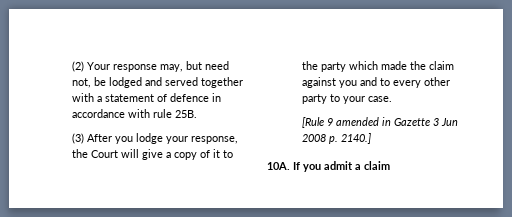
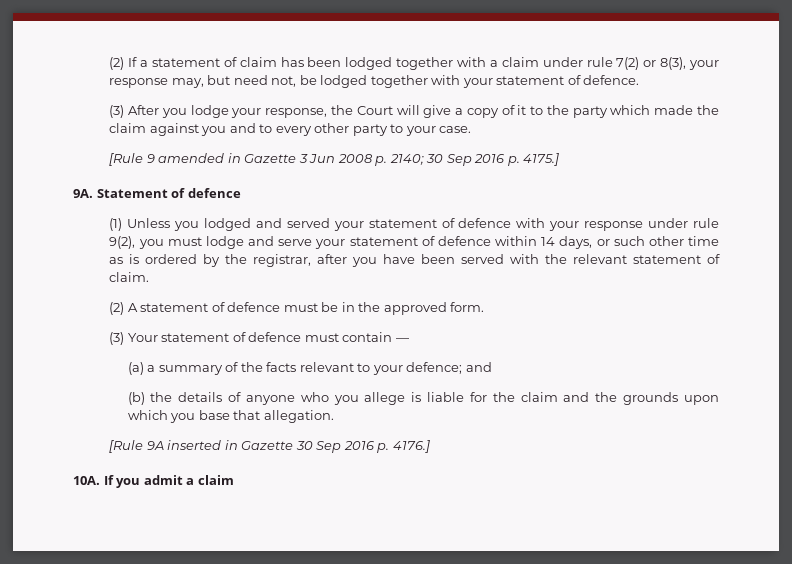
- (2) Your response may, but need not, be lodged and served together with a statement of defence in accordance with rule 25B.
+ (2) If a statement of claim has been lodged together with a claim under rule 7(2) or 8(3), your response may, but need not, be lodged together with your statement of defence.
- [Rule 9 amended in Gazette 3 Jun 2008 p. 2140.]
+ [Rule 9 amended in Gazette 3 Jun 2008 p. 2140; 30 Sep 2016 p. 4175.]
+ 9A. Statement of defence
+ (1) Unless you lodged and served your statement of defence with your response under rule 9(2), you must lodge and serve your statement of defence within 14 days, or such other time as is ordered by the registrar, after you have been served with the relevant statement of claim.
+ (2) A statement of defence must be in the approved form.
+ (3) Your statement of defence must contain —
+ (a) a summary of the facts relevant to your defence; and
+ (b) the details of anyone who you allege is liable for the claim and the grounds upon which you base that allegation.
+ [Rule 9A inserted in Gazette 30 Sep 2016 p. 4176.]

